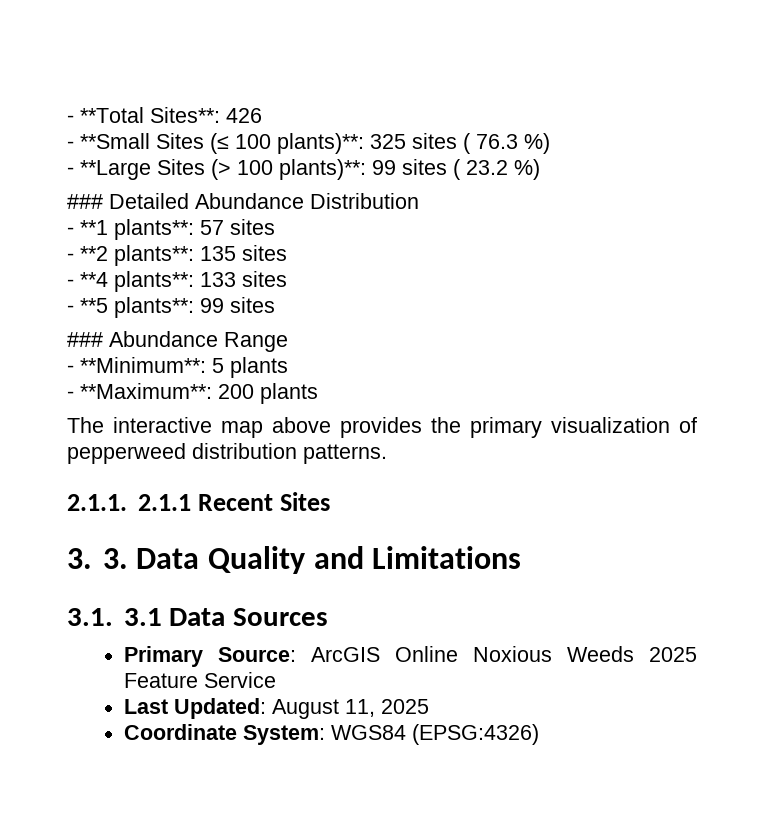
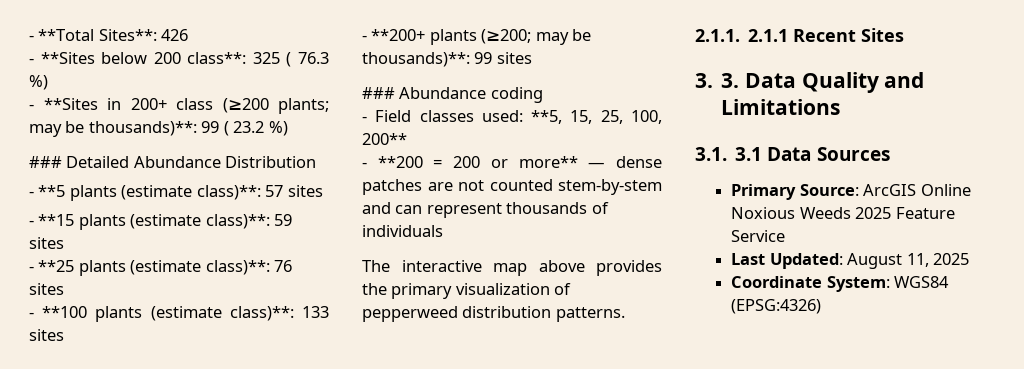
- - **Small Sites (≤ 100 plants)**: 325 sites ( 76.3 %)
- - **Large Sites (> 100 plants)**: 99 sites ( 23.2 %)
+ - **Sites below 200 class**: 325 ( 76.3 %)
+ - **Sites in 200+ class (≥200 plants; may be thousands)**: 99 ( 23.2 %)
- - **1 plants**: 57 sites
+ - **5 plants (estimate class)**: 57 sites
- - **2 plants**: 135 sites
- - **4 plants**: 133 sites
- - **5 plants**: 99 sites
+ - **15 plants (estimate class)**: 59 sites
+ - **25 plants (estimate class)**: 76 sites
+ - **100 plants (estimate class)**: 133 sites
+ - **200+ plants (≥200; may be thousands)**: 99 sites
- ### Abundance Range
- - **Minimum**: 5 plants
- - **Maximum**: 200 plants
+ ### Abundance coding
+ - Field classes used: **5, 15, 25, 100, 200**
+ - **200 = 200 or more** — dense patches are not counted stem-by-stem and can represent thousands of individuals

